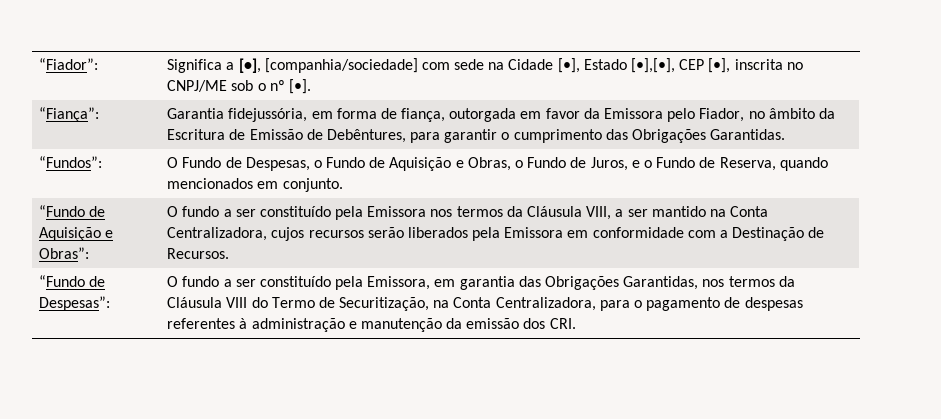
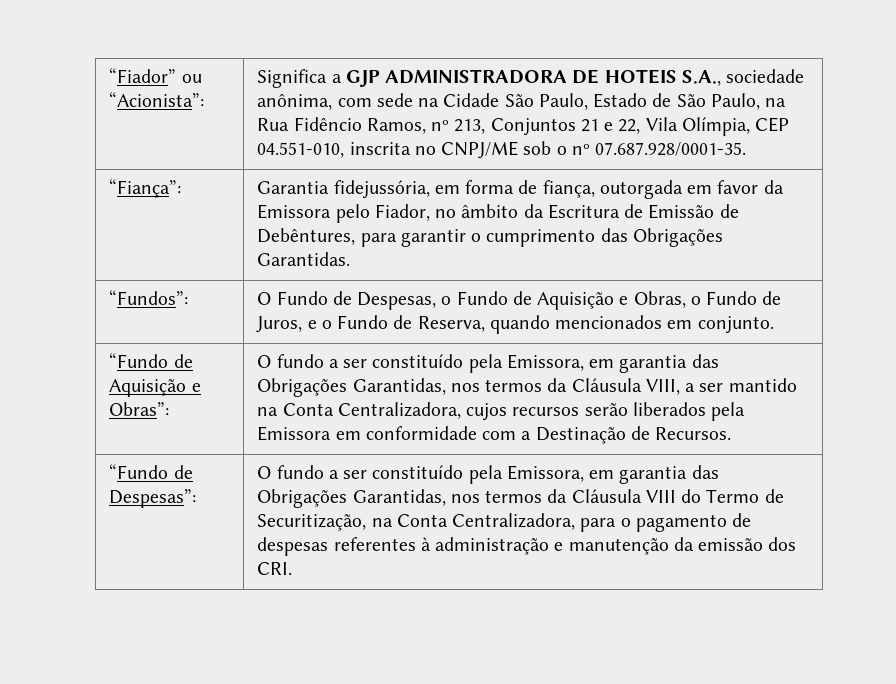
- “Fiador”:
+ “Fiador” ou “Acionista”:
- Significa a [•], [companhia/sociedade] com sede na Cidade [•], Estado [•],[•], CEP [•], inscrita no CNPJ/ME sob o nº [•].
+ Significa a GJP ADMINISTRADORA DE HOTEIS S.A., sociedade anônima, com sede na Cidade São Paulo, Estado de São Paulo, na Rua Fidêncio Ramos, nº 213, Conjuntos 21 e 22, Vila Olímpia, CEP 04.551-010, inscrita no CNPJ/ME sob o nº 07.687.928/0001-35.
- O fundo a ser constituído pela Emissora nos termos da Cláusula VIII, a ser mantido na Conta Centralizadora, cujos recursos serão liberados pela Emissora em conformidade com a Destinação de Recursos.
+ O fundo a ser constituído pela Emissora, em garantia das Obrigações Garantidas, nos termos da Cláusula VIII, a ser mantido na Conta Centralizadora, cujos recursos serão liberados pela Emissora em conformidade com a Destinação de Recursos.

